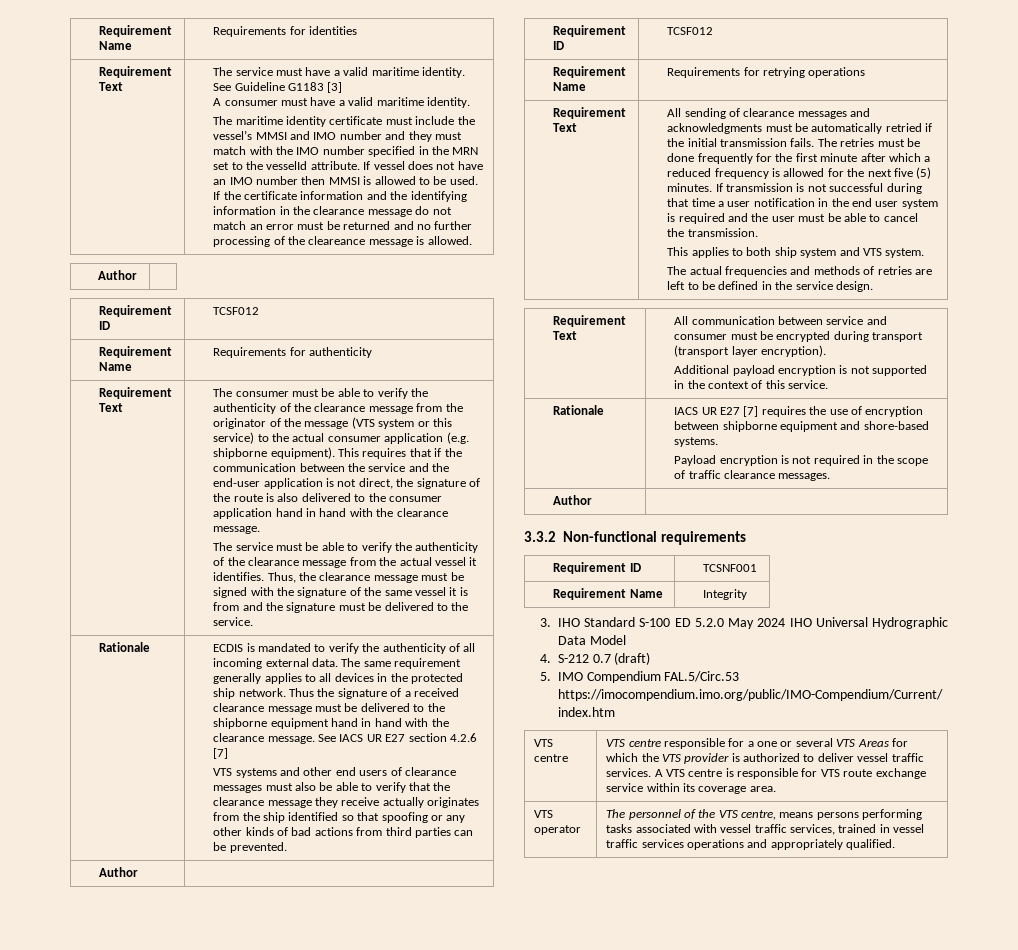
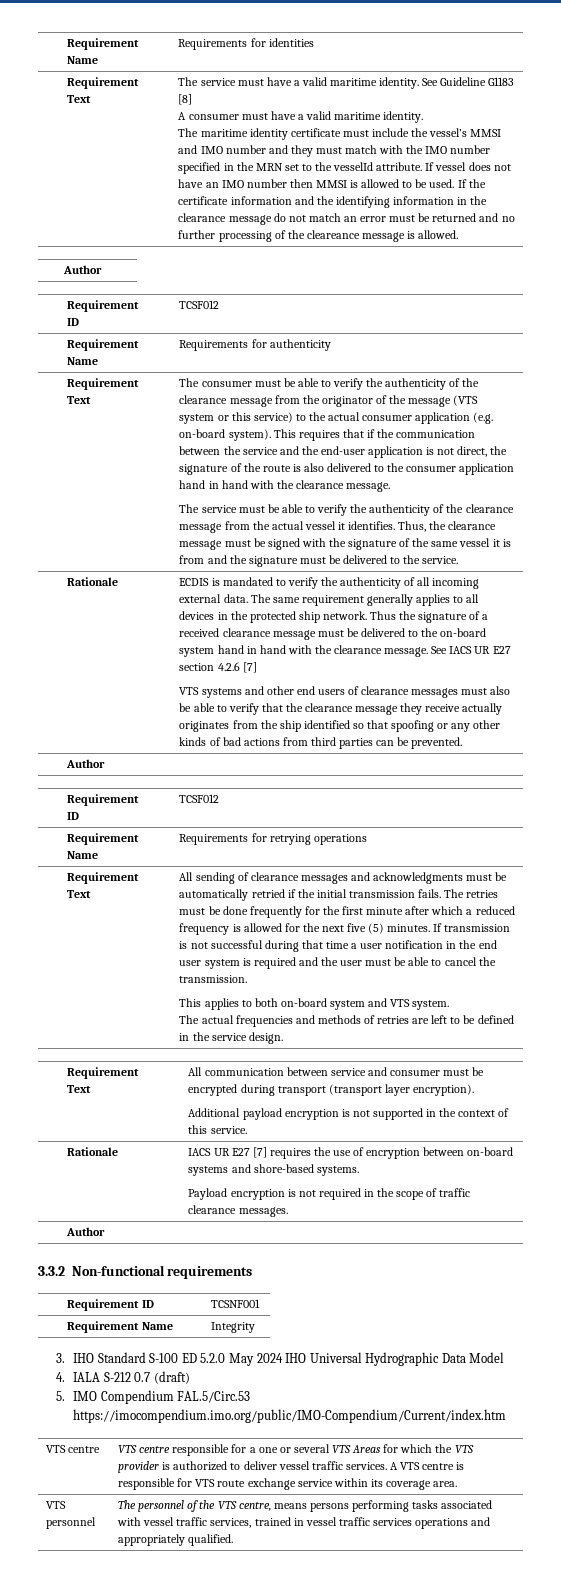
- See Guideline G1183 [3]
+ See Guideline G1183 [8]
- The consumer must be able to verify the authenticity of the clearance message from the originator of the message (VTS system or this service) to the actual consumer application (e.g. shipborne equipment).
+ The consumer must be able to verify the authenticity of the clearance message from the originator of the message (VTS system or this service) to the actual consumer application (e.g. on-board system).
- Thus the signature of a received clearance message must be delivered to the shipborne equipment hand in hand with the clearance message.
+ Thus the signature of a received clearance message must be delivered to the on-board system hand in hand with the clearance message.
- This applies to both ship system and VTS system.
+ This applies to both on-board system and VTS system.
- Rationale | IACS UR E27 [7] requires the use of encryption between shipborne equipment and shore-based systems.
+ Rationale | IACS UR E27 [7] requires the use of encryption between on-board systems and shore-based systems.
- 4. S-212 0.7 (draft)
+ 4. IALA S-212 0.7 (draft)
- VTS operator | The personnel of the VTS centre, means persons performing tasks associated with vessel traffic services, trained in vessel traffic services operations and appropriately qualified.
+ VTS personnel | The personnel of the VTS centre, means persons performing tasks associated with vessel traffic services, trained in vessel traffic services operations and appropriately qualified.

